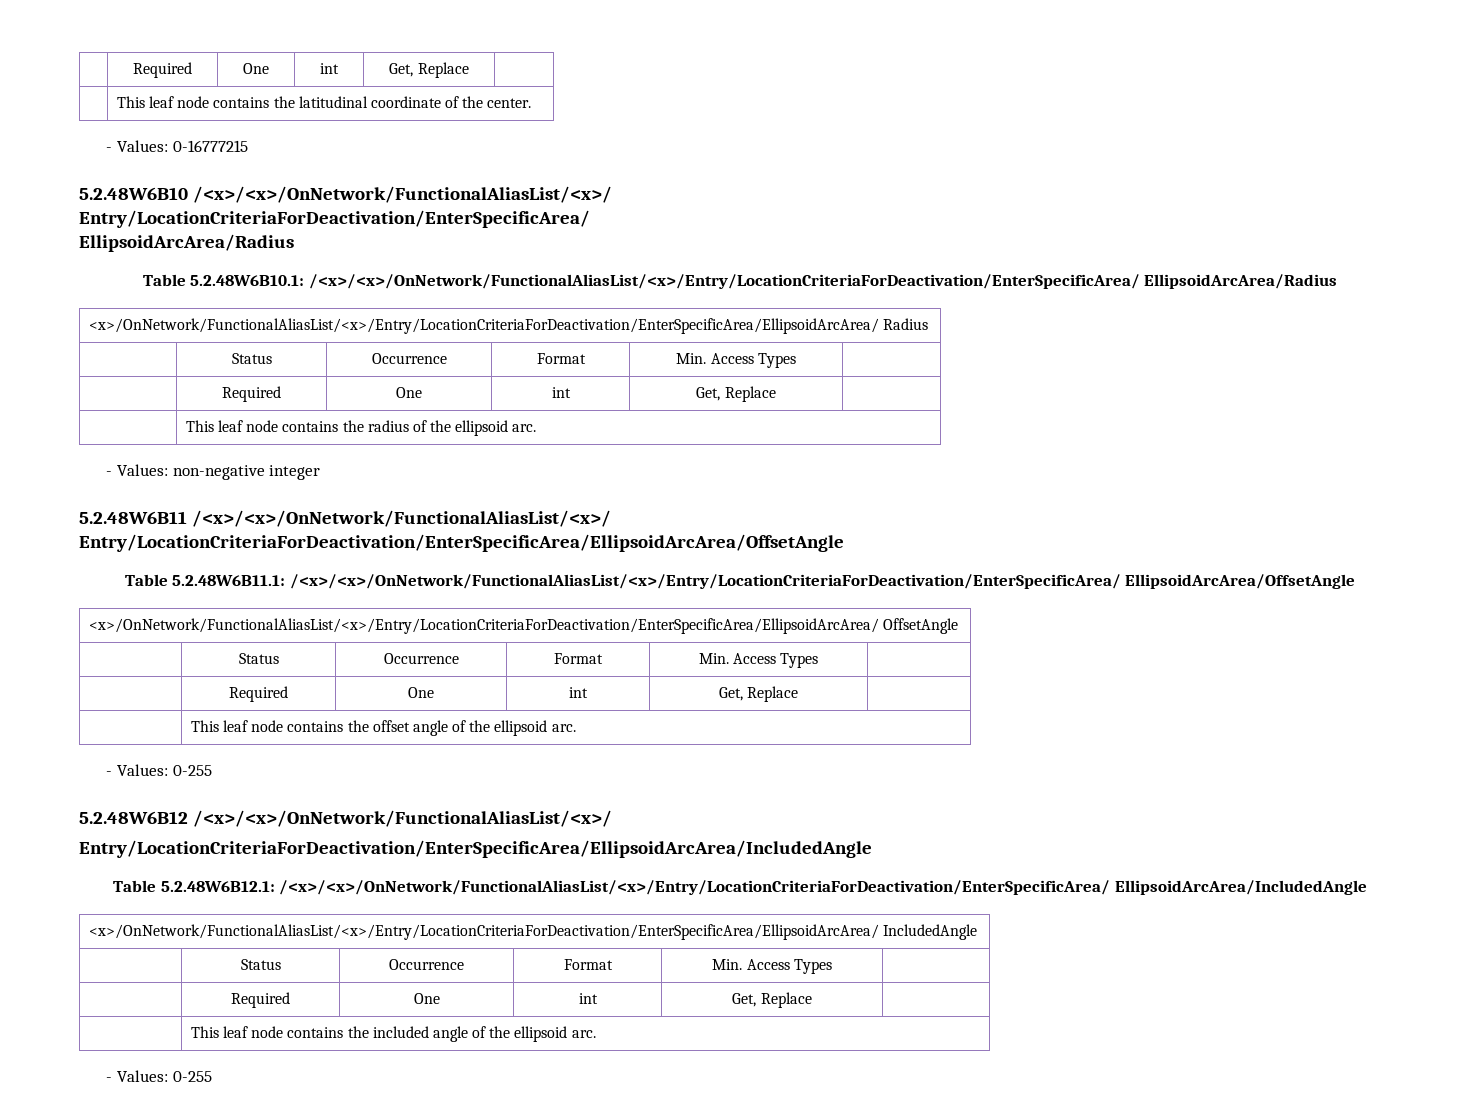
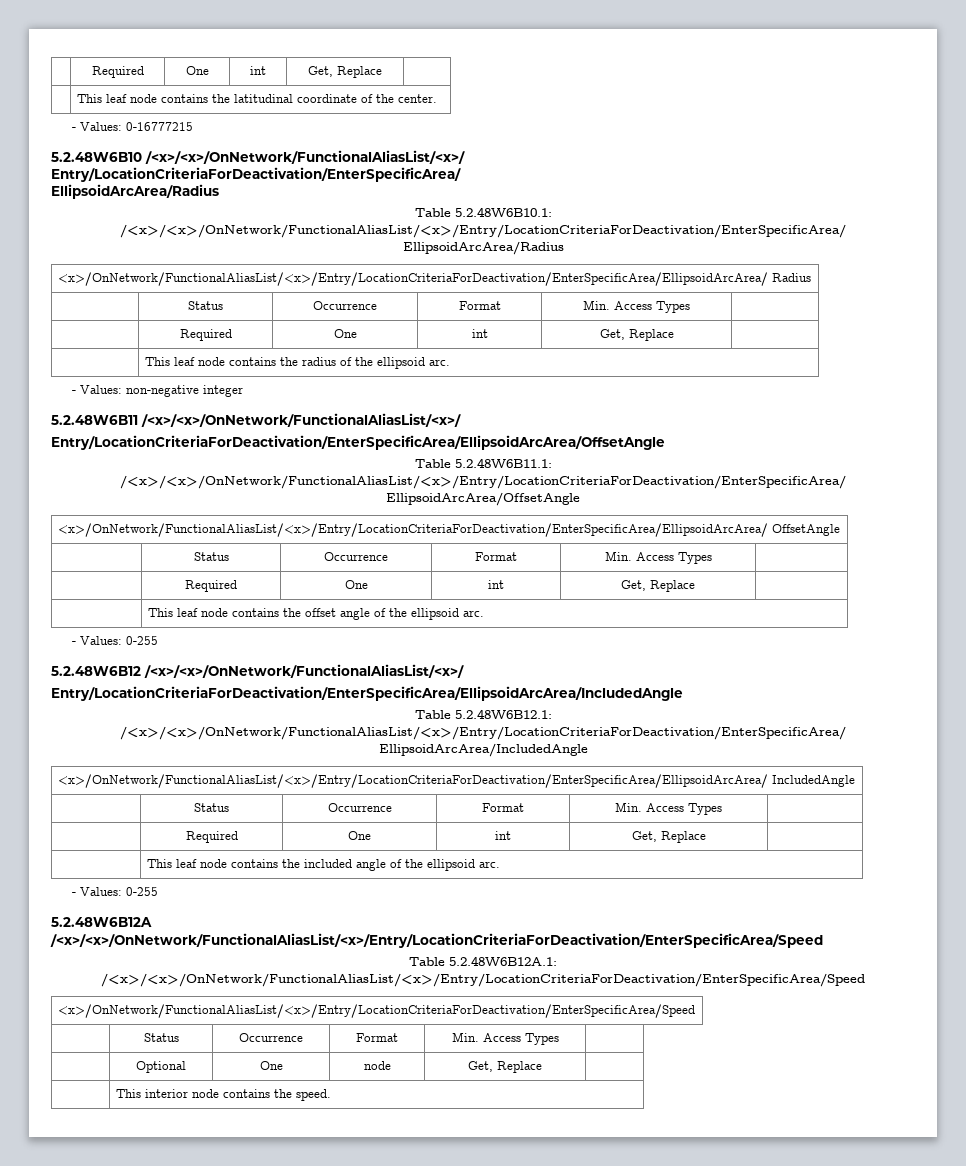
+ 5.2.48W6B12A /<x>/<x>/OnNetwork/FunctionalAliasList/<x>/Entry/LocationCriteriaForDeactivation/EnterSpecificArea/Speed
+ Table 5.2.48W6B12A.1: /<x>/<x>/OnNetwork/FunctionalAliasList/<x>/Entry/LocationCriteriaForDeactivation/EnterSpecificArea/Speed
+ <x>/OnNetwork/FunctionalAliasList/<x>/Entry/LocationCriteriaForDeactivation/EnterSpecificArea/Speed
+ | Status | Occurrence | Format | Min. Access Types |
+ | Optional | One | node | Get, Replace |
+ | This interior node contains the speed.

